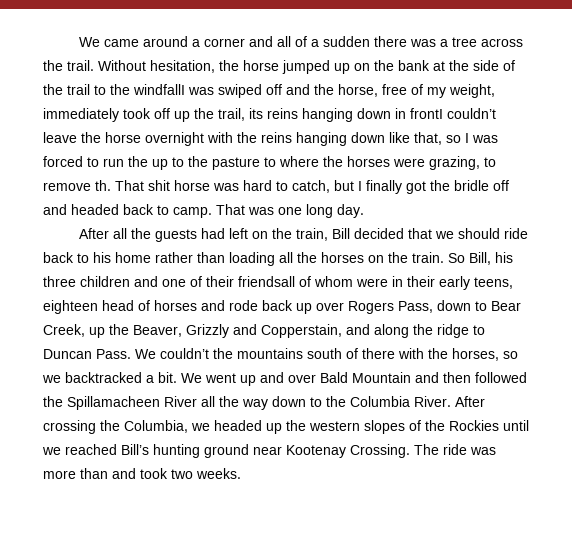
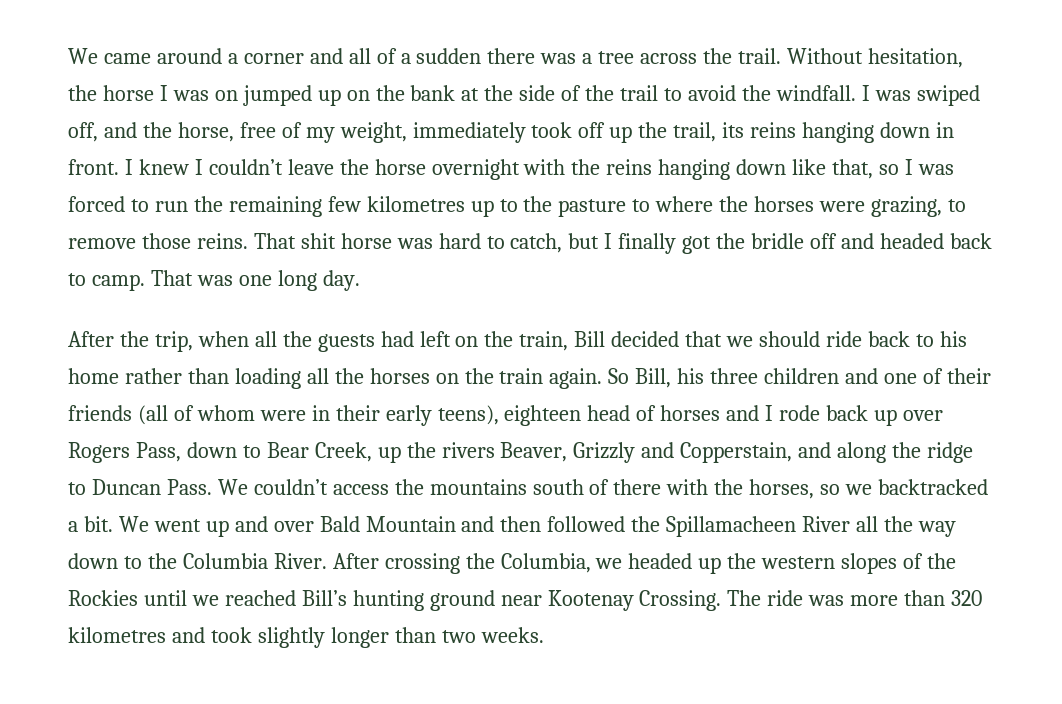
- Without hesitation, the horse jumped up on the bank at the side of the trail to the windfallI was swiped off and the horse, free of my weight, immediately took off up the trail, its reins hanging down in frontI couldn’t leave the horse overnight with the reins hanging down like that, so I was forced to run the up to the pasture to where the horses were grazing, to remove th.
+ Without hesitation, the horse I was on jumped up on the bank at the side of the trail to avoid the windfall. I was swiped off, and the horse, free of my weight, immediately took off up the trail, its reins hanging down in front. I knew I couldn’t leave the horse overnight with the reins hanging down like that, so I was forced to run the remaining few kilometres up to the pasture to where the horses were grazing, to remove those reins.
- After all the guests had left on the train, Bill decided that we should ride back to his home rather than loading all the horses on the train.
+ After the trip, when all the guests had left on the train, Bill decided that we should ride back to his home rather than loading all the horses on the train again.
- So Bill, his three children and one of their friendsall of whom were in their early teens, eighteen head of horses and rode back up over Rogers Pass, down to Bear Creek, up the Beaver, Grizzly and Copperstain, and along the ridge to Duncan Pass.
+ So Bill, his three children and one of their friends (all of whom were in their early teens), eighteen head of horses and I rode back up over Rogers Pass, down to Bear Creek, up the rivers Beaver, Grizzly and Copperstain, and along the ridge to Duncan Pass.
- We couldn’t the mountains south of there with the horses, so we backtracked a bit.
+ We couldn’t access the mountains south of there with the horses, so we backtracked a bit.
- The ride was more than and took two weeks.
+ The ride was more than 320 kilometres and took slightly longer than two weeks.

